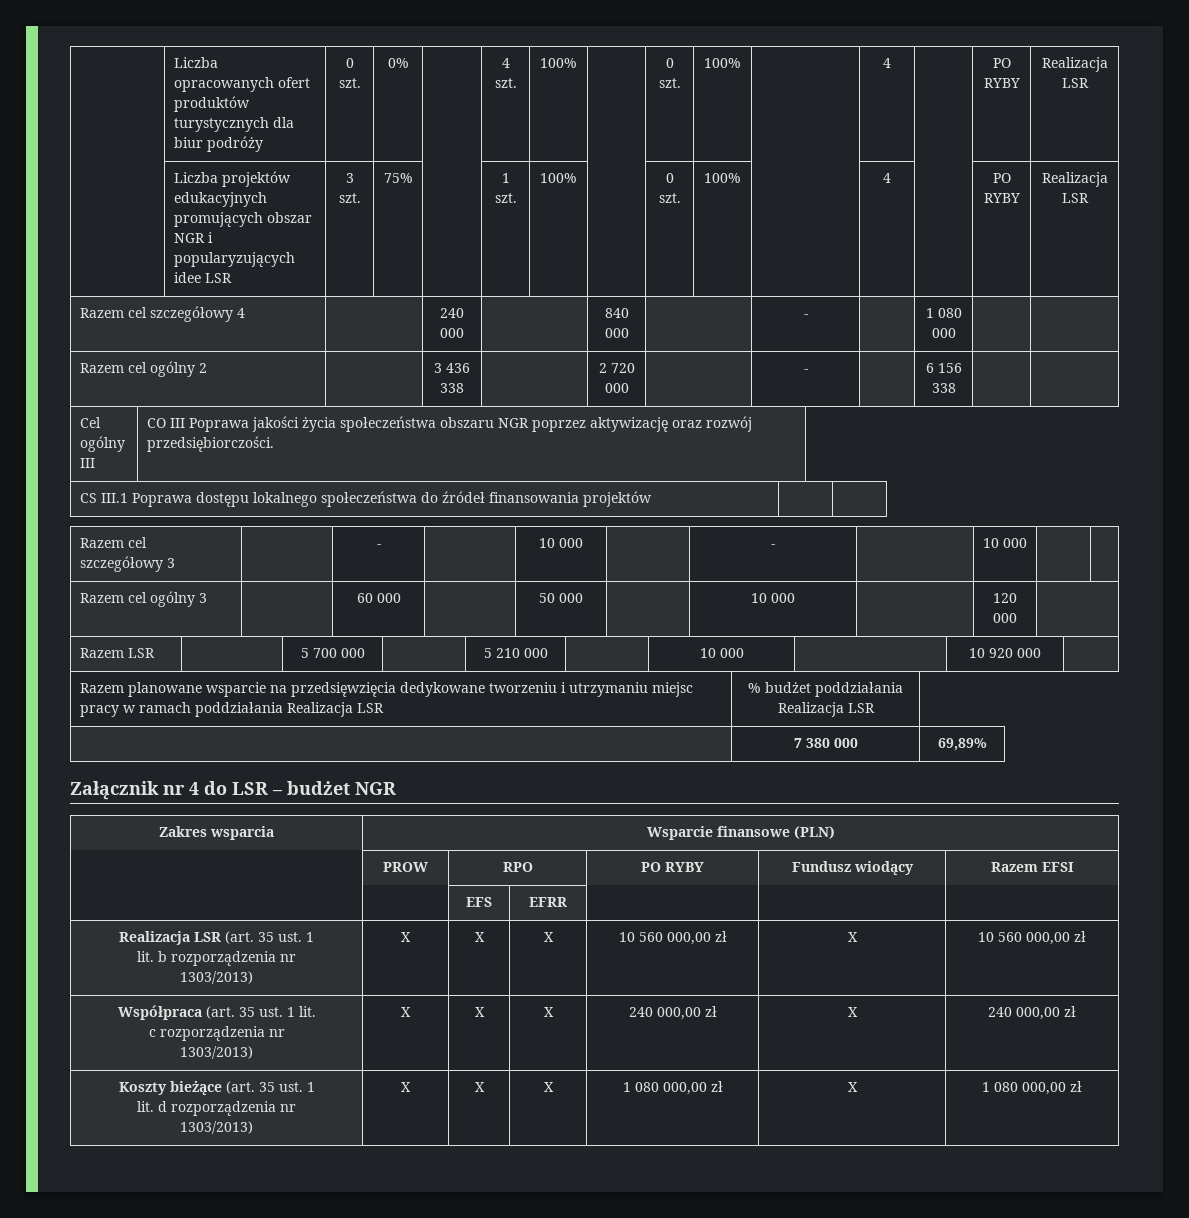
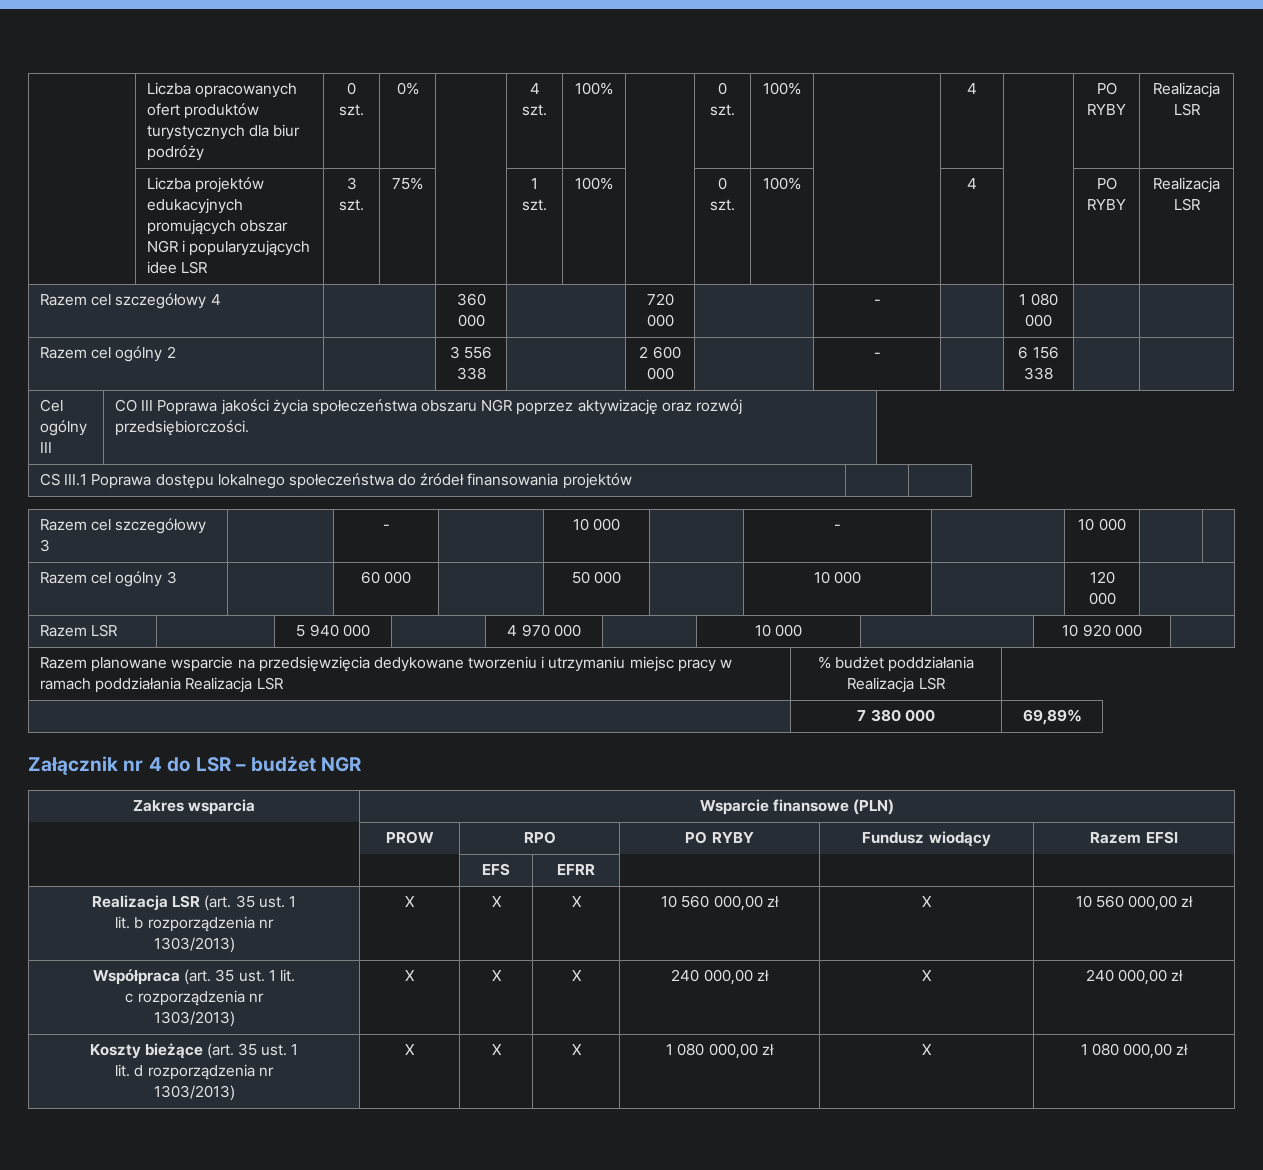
- Razem cel szczegółowy 4 | | 240 000 | | 840 000 | | - | | 1 080 000 | |
+ Razem cel szczegółowy 4 | | 360 000 | | 720 000 | | - | | 1 080 000 | |
- Razem cel ogólny 2 | | 3 436 338 | | 2 720 000 | | - | | 6 156 338 | |
+ Razem cel ogólny 2 | | 3 556 338 | | 2 600 000 | | - | | 6 156 338 | |
- Razem LSR | | 5 700 000 | | 5 210 000 | | 10 000 | | 10 920 000 |
+ Razem LSR | | 5 940 000 | | 4 970 000 | | 10 000 | | 10 920 000 |

